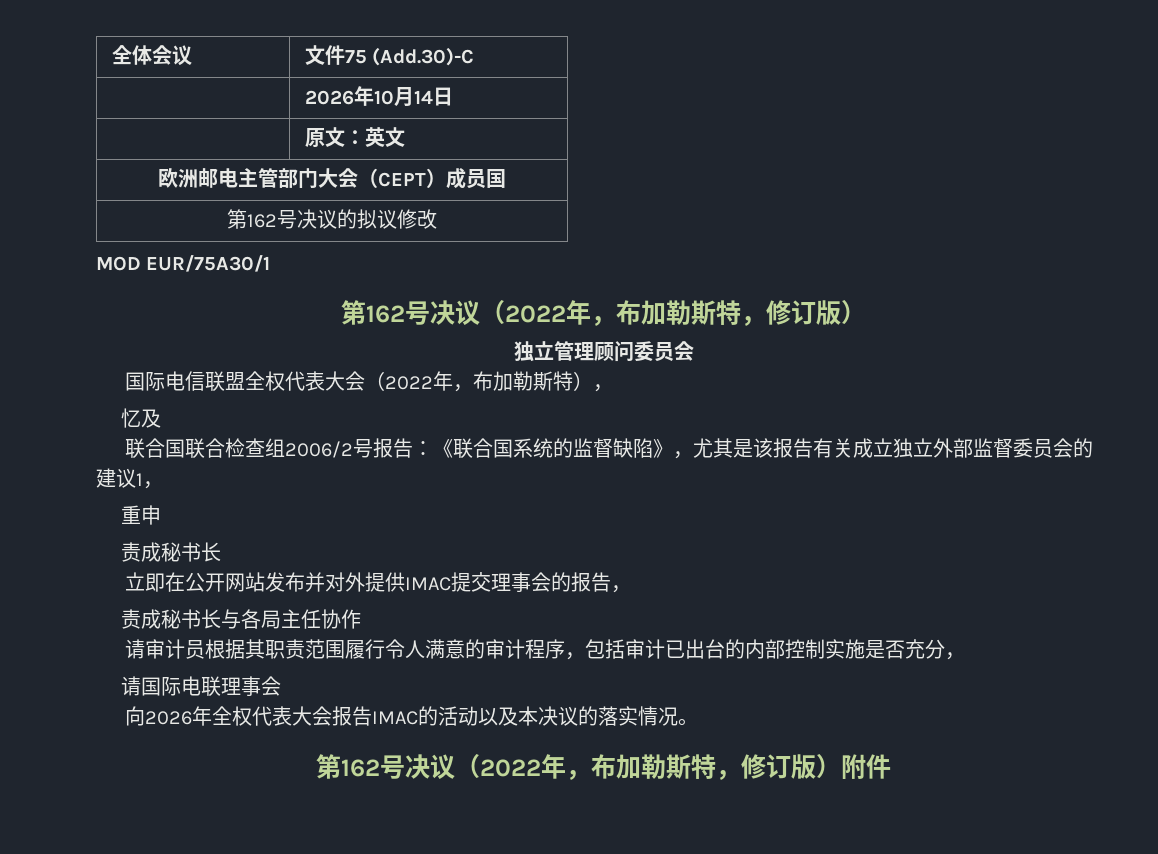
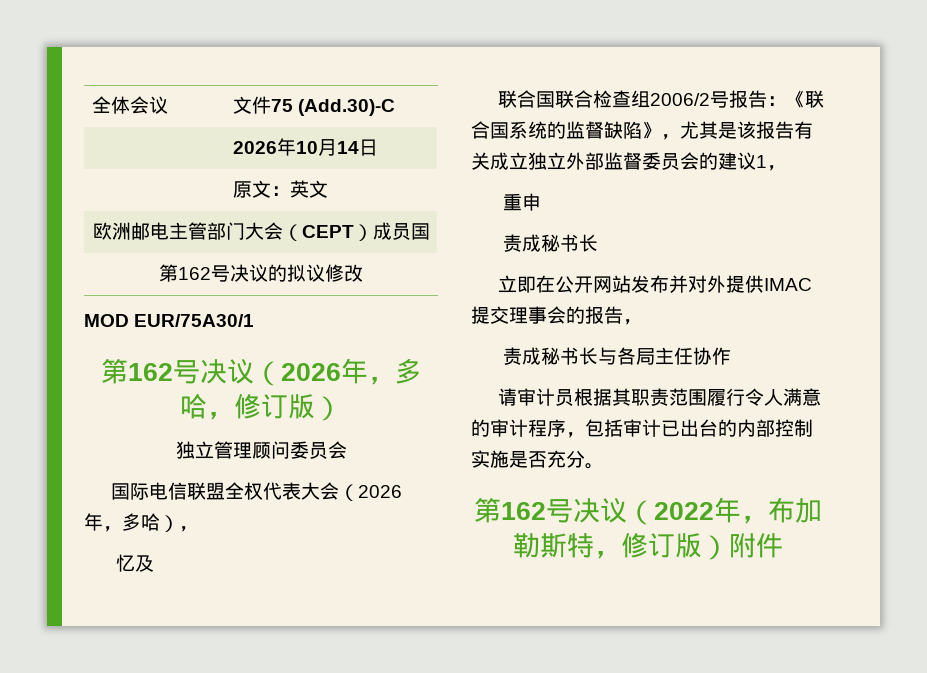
  MOD EUR/75A30/1
- 第162号决议（2022年，布加勒斯特，修订版）
+ 第162号决议（2026年，多哈，修订版）
- 国际电信联盟全权代表大会（2022年，布加勒斯特），
+ 国际电信联盟全权代表大会（2026年，多哈），
- 请审计员根据其职责范围履行令人满意的审计程序，包括审计已出台的内部控制实施是否充分，
- 请国际电联理事会
- 向2026年全权代表大会报告IMAC的活动以及本决议的落实情况。
+ 请审计员根据其职责范围履行令人满意的审计程序，包括审计已出台的内部控制实施是否充分。

